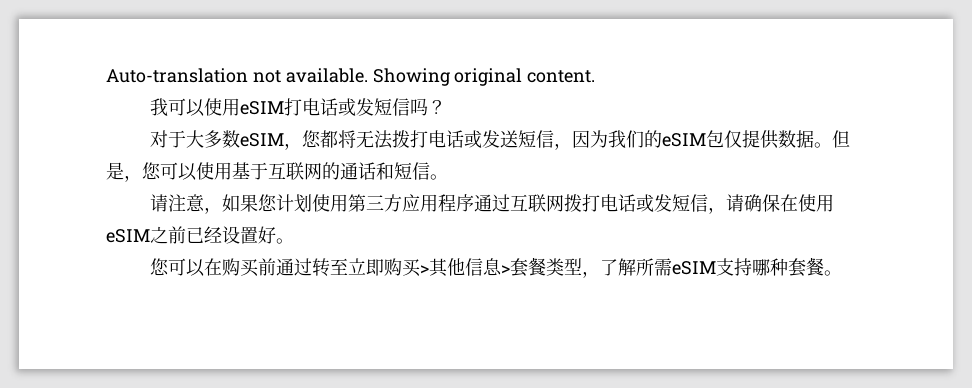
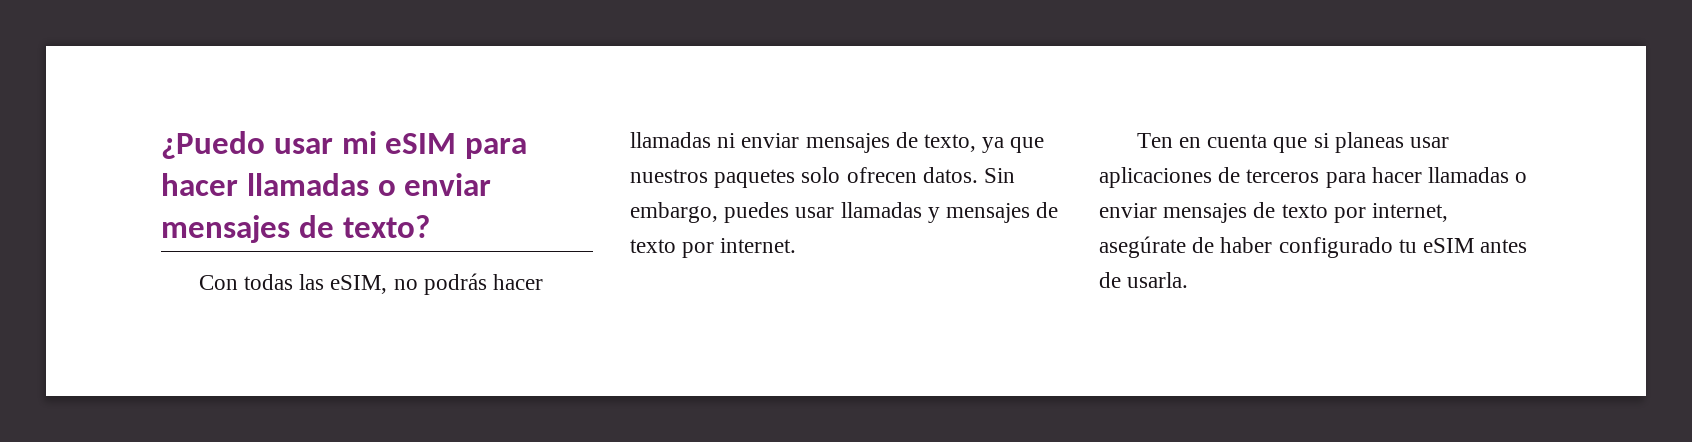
- Auto-translation not available. Showing original content.
- 我可以使用eSIM打电话或发短信吗？
- 对于大多数eSIM，您都将无法拨打电话或发送短信，因为我们的eSIM包仅提供数据。但是，您可以使用基于互联网的通话和短信。
- 请注意，如果您计划使用第三方应用程序通过互联网拨打电话或发短信，请确保在使用eSIM之前已经设置好。
- 您可以在购买前通过转至立即购买>其他信息>套餐类型，了解所需eSIM支持哪种套餐。
+ ¿Puedo usar mi eSIM para hacer llamadas o enviar mensajes de texto?
+ Con todas las eSIM, no podrás hacer llamadas ni enviar mensajes de texto, ya que nuestros paquetes solo ofrecen datos. Sin embargo, puedes usar llamadas y mensajes de texto por internet.
+ Ten en cuenta que si planeas usar aplicaciones de terceros para hacer llamadas o enviar mensajes de texto por internet, asegúrate de haber configurado tu eSIM antes de usarla.

